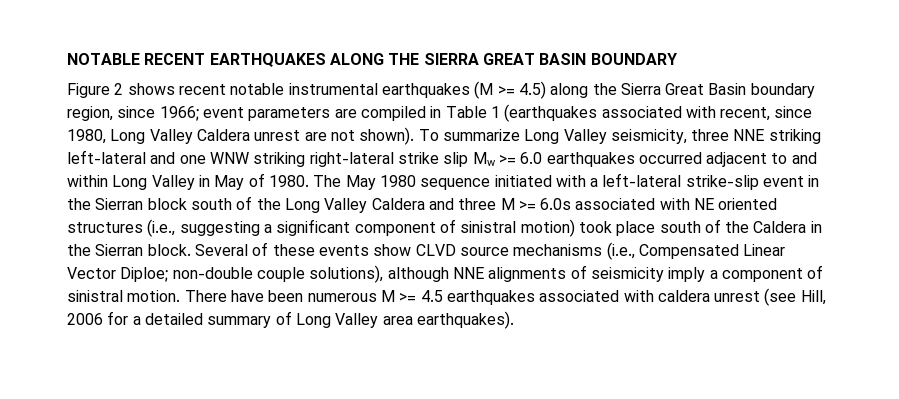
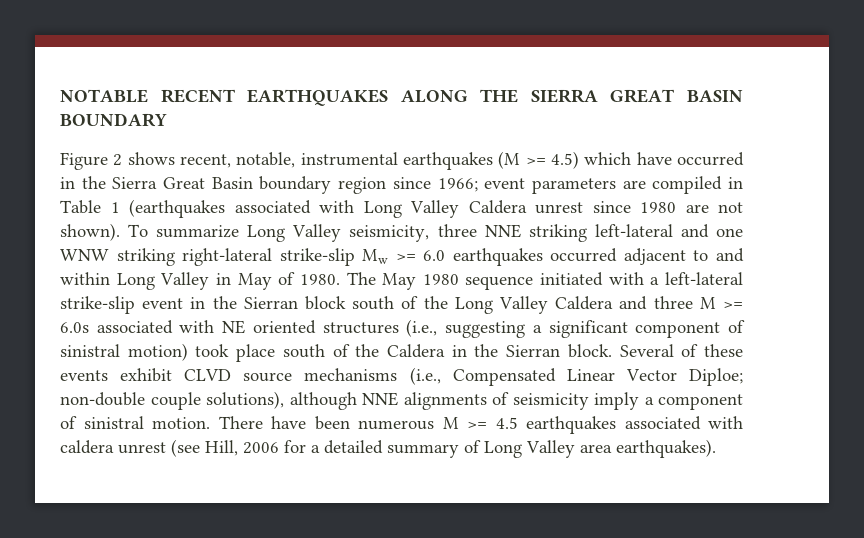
- Figure 2 shows recent notable instrumental earthquakes (M >= 4.5) along the Sierra Great Basin boundary region, since 1966; event parameters are compiled in Table 1 (earthquakes associated with recent, since 1980, Long Valley Caldera unrest are not shown).
+ Figure 2 shows recent, notable, instrumental earthquakes (M >= 4.5) which have occurred in the Sierra Great Basin boundary region since 1966; event parameters are compiled in Table 1 (earthquakes associated with Long Valley Caldera unrest since 1980 are not shown).
- To summarize Long Valley seismicity, three NNE striking left-lateral and one WNW striking right-lateral strike slip Mw >= 6.0 earthquakes occurred adjacent to and within Long Valley in May of 1980.
+ To summarize Long Valley seismicity, three NNE striking left-lateral and one WNW striking right-lateral strike-slip Mw >= 6.0 earthquakes occurred adjacent to and within Long Valley in May of 1980.
- Several of these events show CLVD source mechanisms (i.e., Compensated Linear Vector Diploe; non-double couple solutions), although NNE alignments of seismicity imply a component of sinistral motion.
+ Several of these events exhibit CLVD source mechanisms (i.e., Compensated Linear Vector Diploe; non-double couple solutions), although NNE alignments of seismicity imply a component of sinistral motion.

